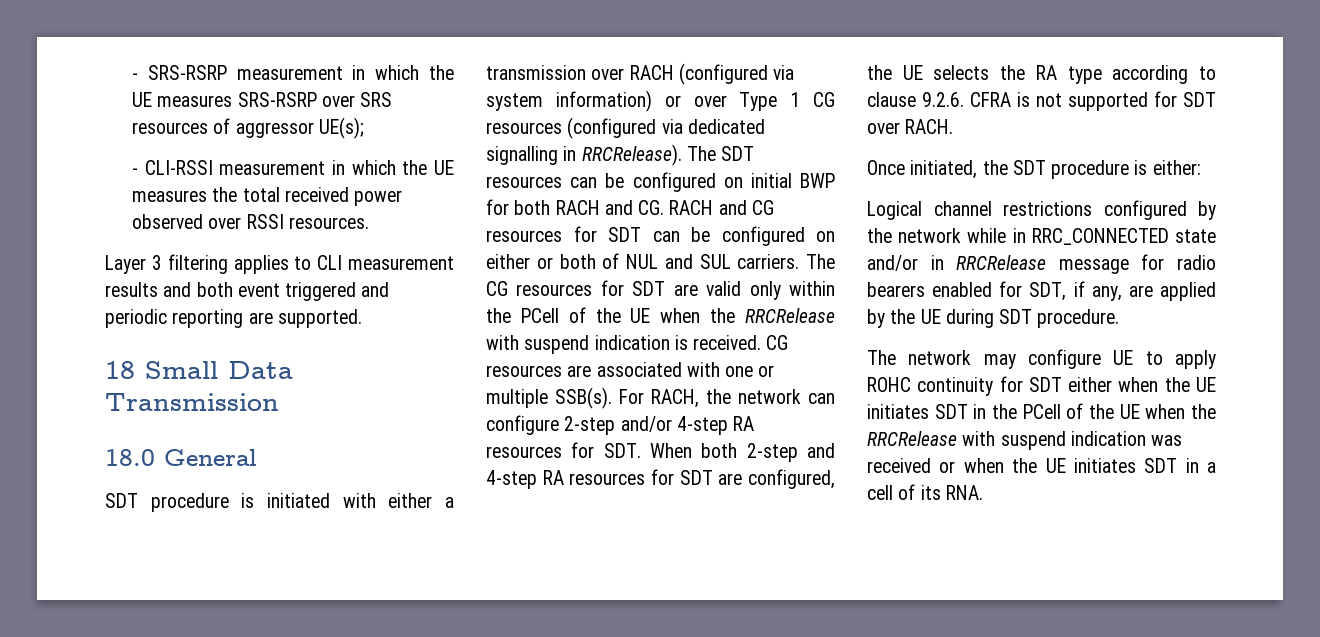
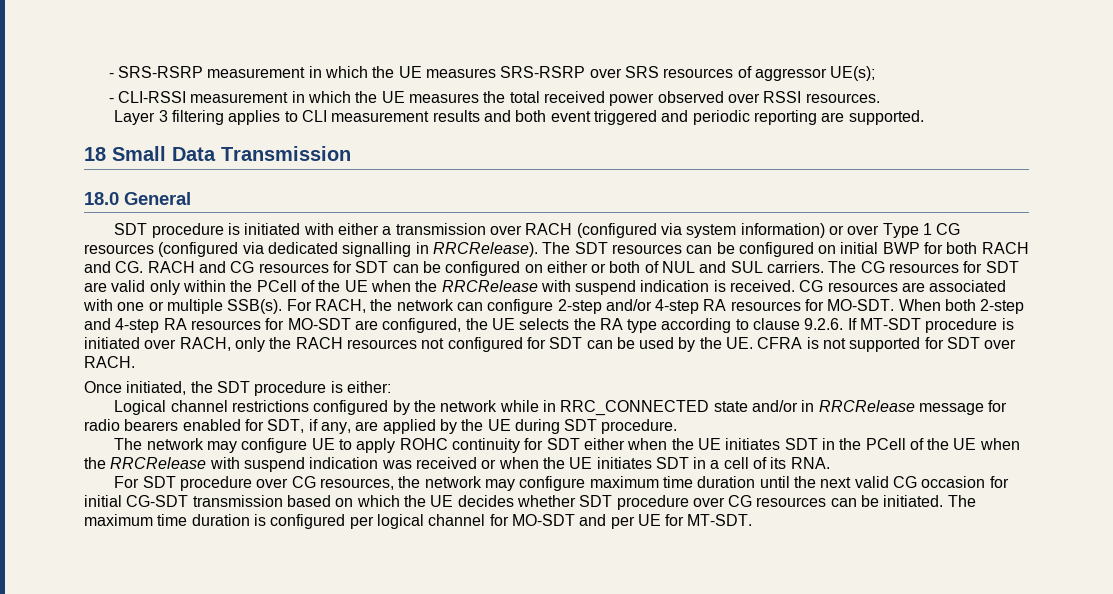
- For RACH, the network can configure 2-step and/or 4-step RA resources for SDT. When both 2-step and 4-step RA resources for SDT are configured, the UE selects the RA type according to clause 9.2.6. CFRA is not supported for SDT over RACH.
+ For RACH, the network can configure 2-step and/or 4-step RA resources for MO-SDT. When both 2-step and 4-step RA resources for MO-SDT are configured, the UE selects the RA type according to clause 9.2.6. If MT-SDT procedure is initiated over RACH, only the RACH resources not configured for SDT can be used by the UE. CFRA is not supported for SDT over RACH.
+ For SDT procedure over CG resources, the network may configure maximum time duration until the next valid CG occasion for initial CG-SDT transmission based on which the UE decides whether SDT procedure over CG resources can be initiated. The maximum time duration is configured per logical channel for MO-SDT and per UE for MT-SDT.

